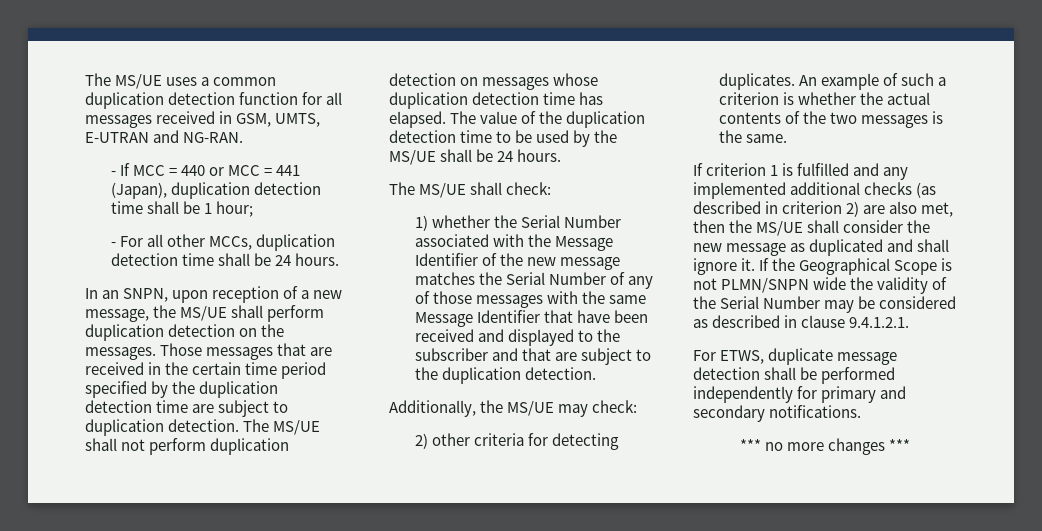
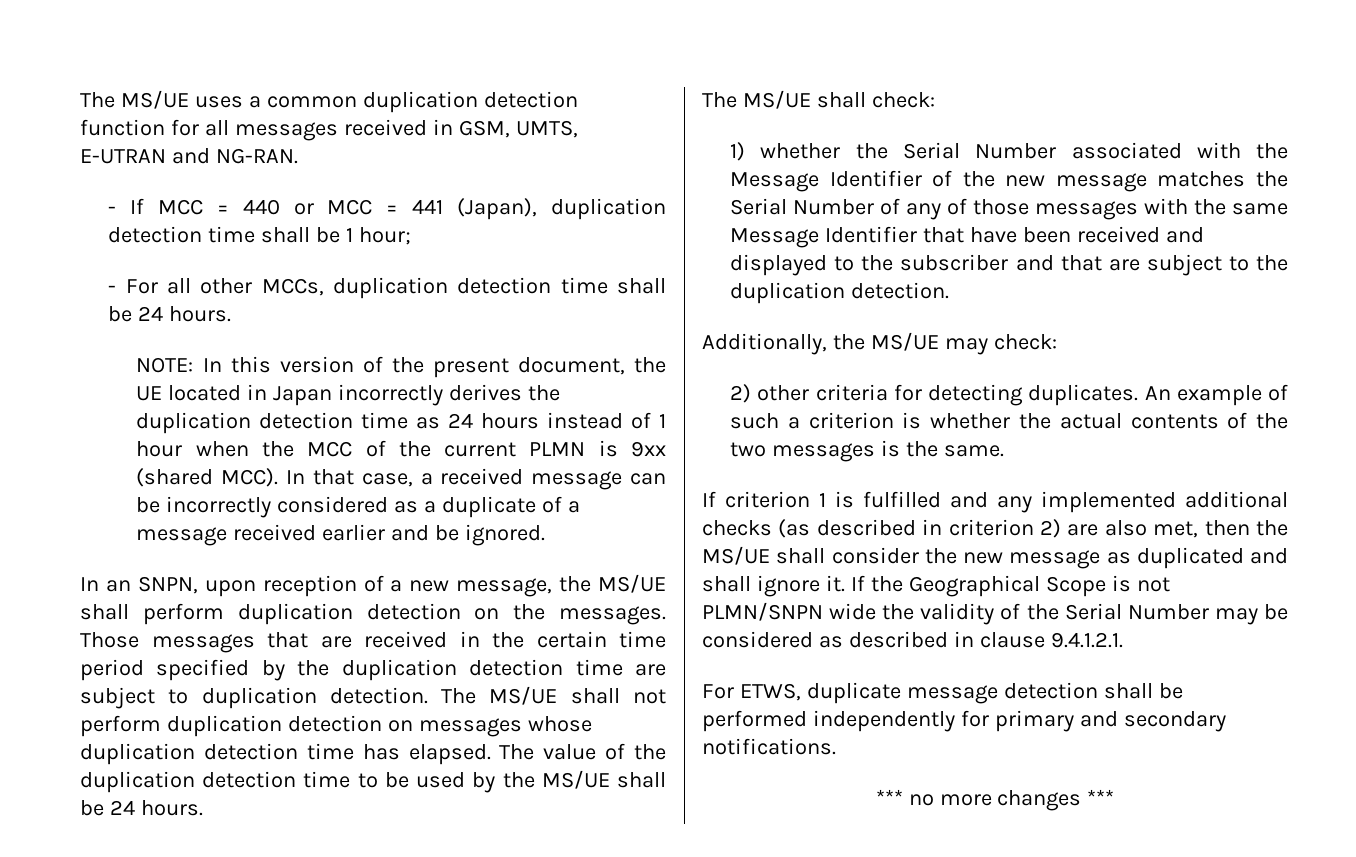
+ NOTE: In this version of the present document, the UE located in Japan incorrectly derives the duplication detection time as 24 hours instead of 1 hour when the MCC of the current PLMN is 9xx (shared MCC). In that case, a received message can be incorrectly considered as a duplicate of a message received earlier and be ignored.

